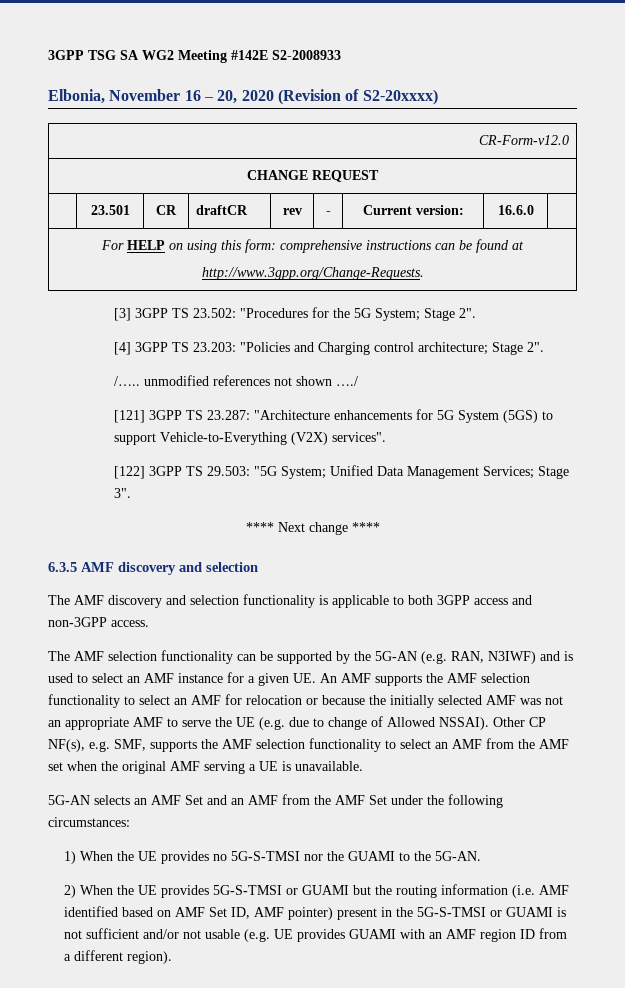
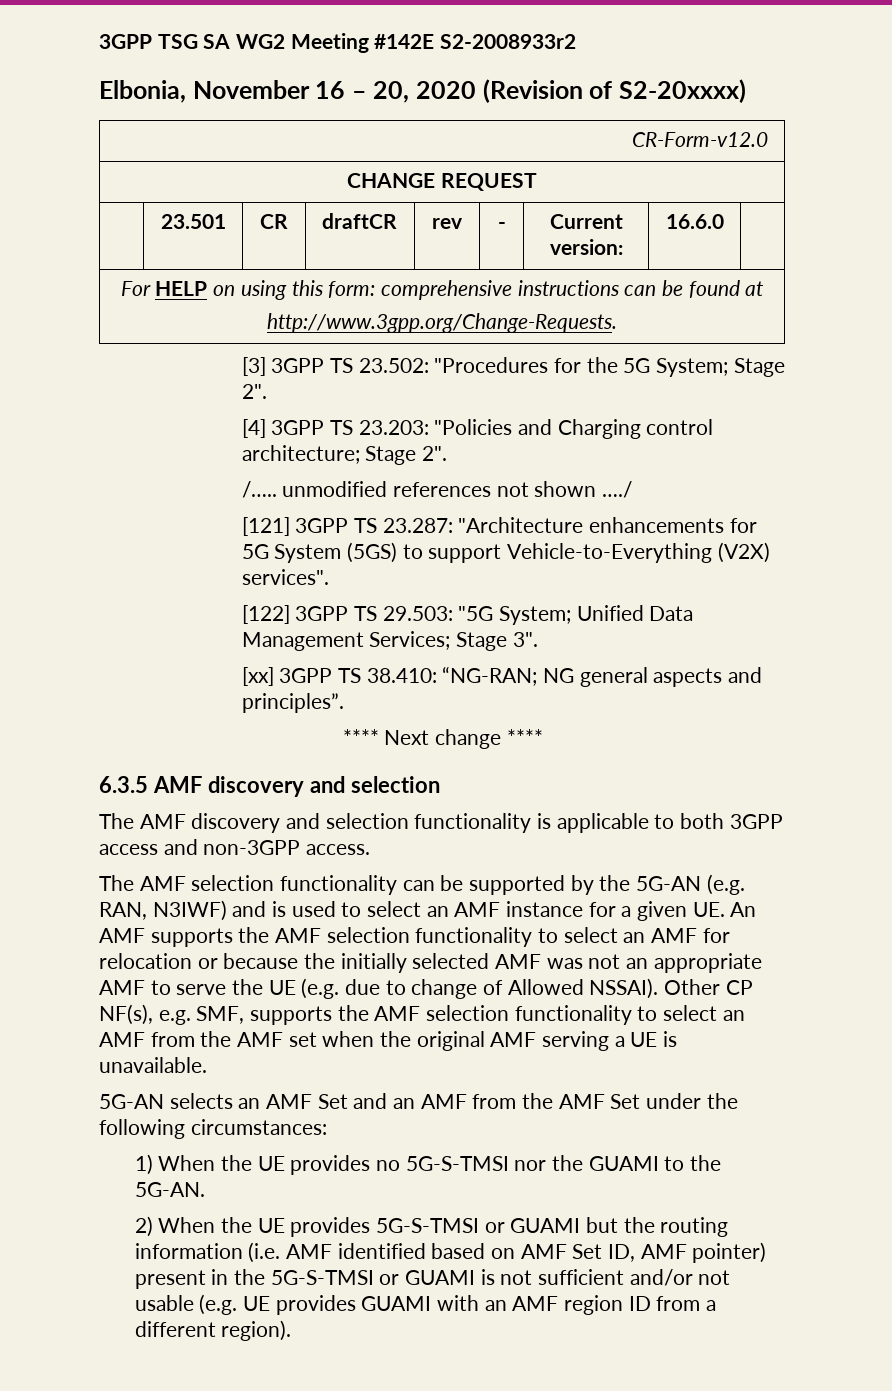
- 3GPP TSG SA WG2 Meeting #142E S2-2008933
+ 3GPP TSG SA WG2 Meeting #142E S2-2008933r2
+ [xx] 3GPP TS 38.410: “NG-RAN; NG general aspects and principles”.

